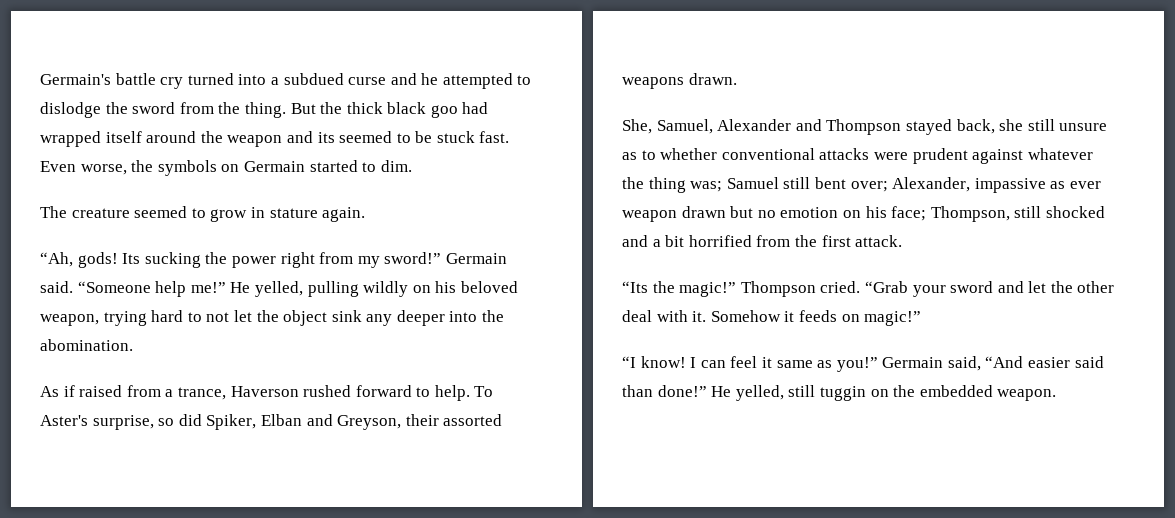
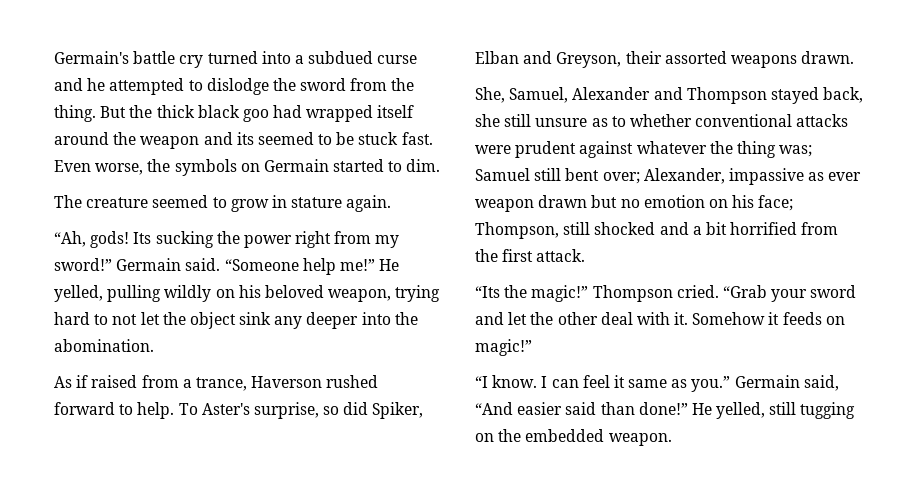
- “I know!
+ “I know.
- I can feel it same as you!”
+ I can feel it same as you.”
- He yelled, still tuggin on the embedded weapon.
+ He yelled, still tugging on the embedded weapon.

